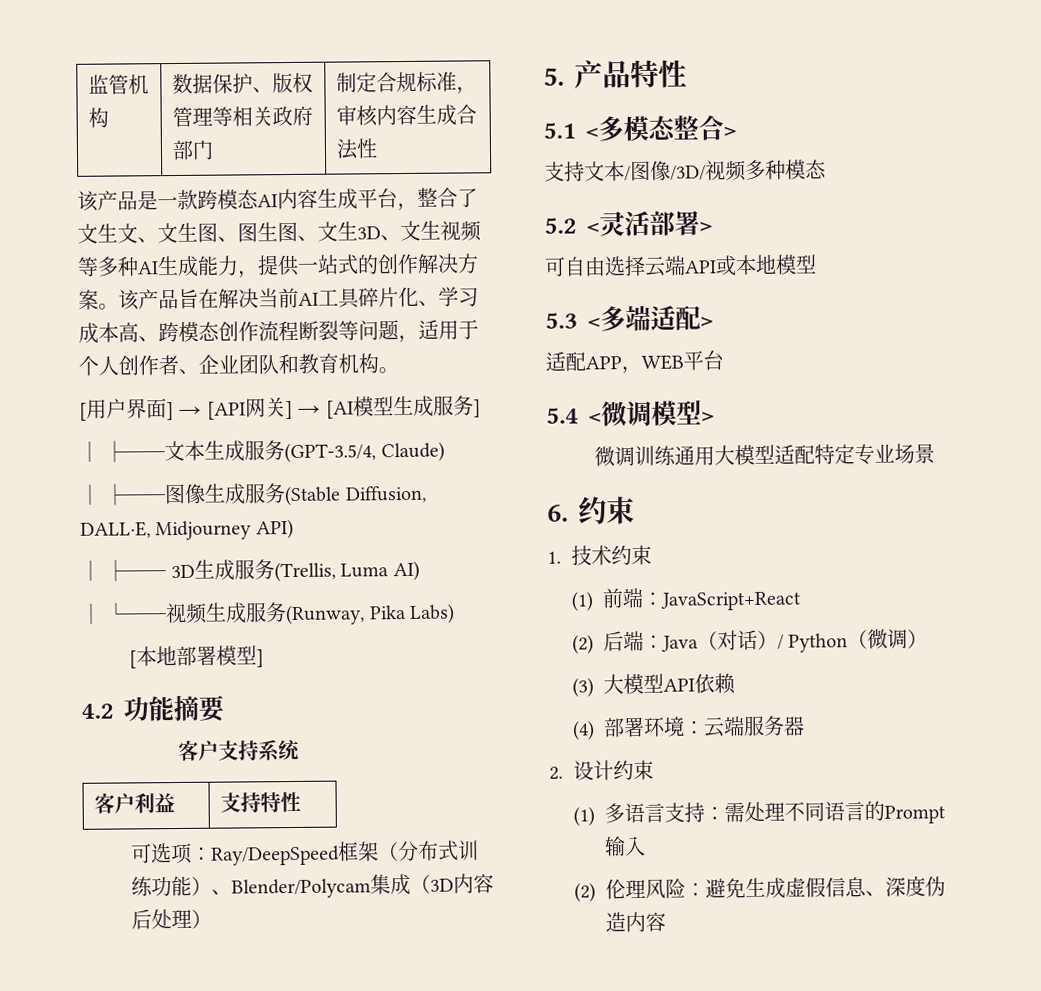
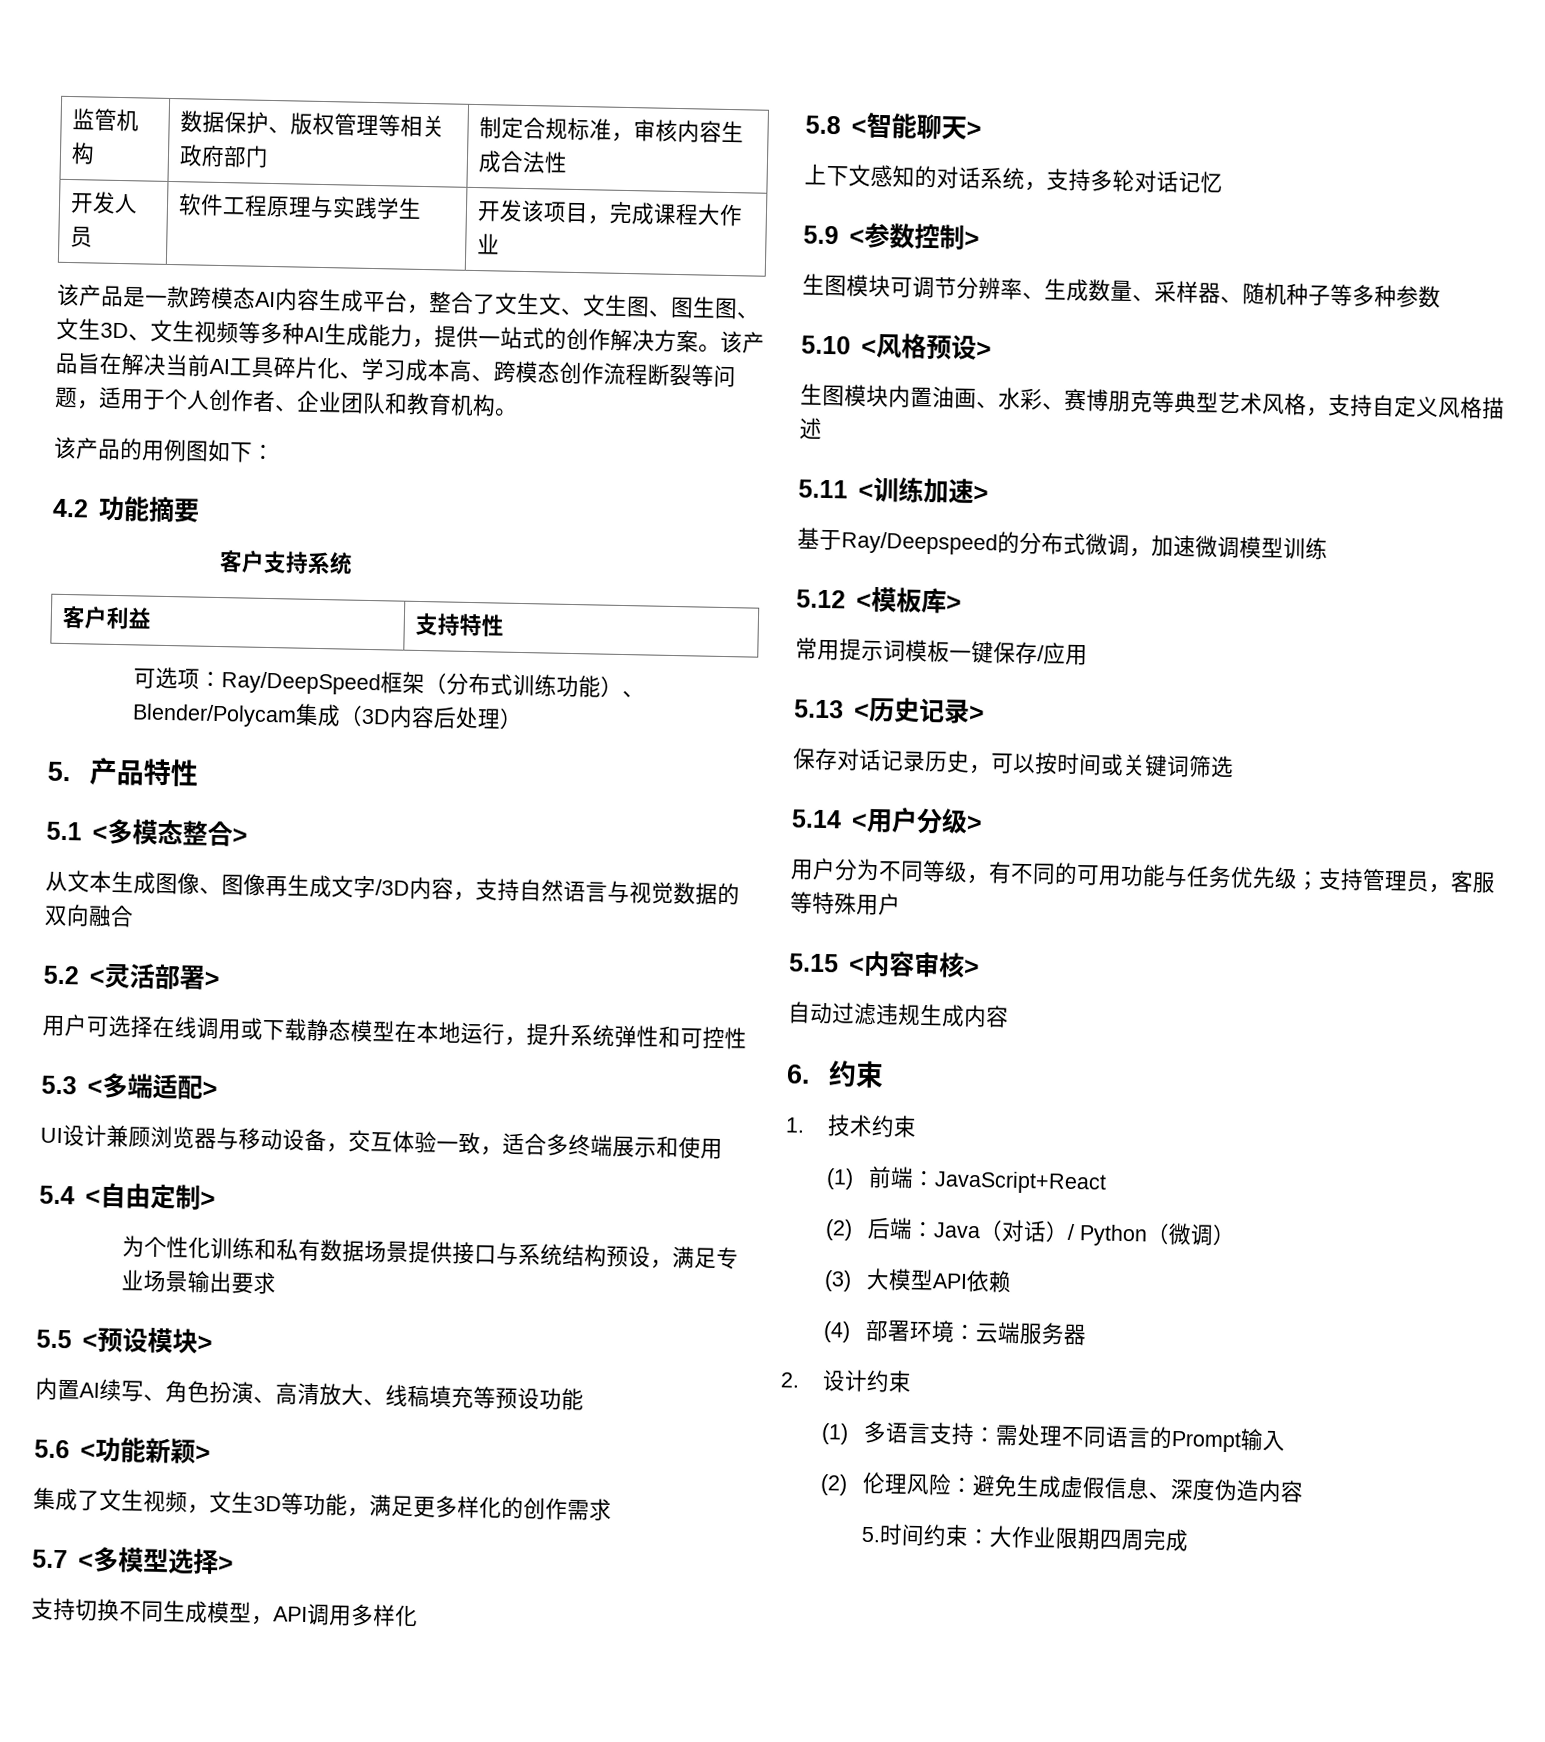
+ 开发人员 | 软件工程原理与实践学生 | 开发该项目，完成课程大作业
- [用户界面] → [API网关] → [AI模型生成服务]
- │ ├──文本生成服务(GPT-3.5/4, Claude)
- │ ├──图像生成服务(Stable Diffusion, DALL·E, Midjourney API)
- │ ├── 3D生成服务(Trellis, Luma AI)
- │ └──视频生成服务(Runway, Pika Labs)
- [本地部署模型]
+ 该产品的用例图如下：
- 支持文本/图像/3D/视频多种模态
+ 从文本生成图像、图像再生成文字/3D内容，支持自然语言与视觉数据的双向融合
- 可自由选择云端API或本地模型
+ 用户可选择在线调用或下载静态模型在本地运行，提升系统弹性和可控性
- 适配APP，WEB平台
- 5.4 <微调模型>
- 微调训练通用大模型适配特定专业场景
+ UI设计兼顾浏览器与移动设备，交互体验一致，适合多终端展示和使用
+ 5.4 <自由定制>
+ 为个性化训练和私有数据场景提供接口与系统结构预设，满足专业场景输出要求
+ 5.5 <预设模块>
+ 内置AI续写、角色扮演、高清放大、线稿填充等预设功能
+ 5.6 <功能新颖>
+ 集成了文生视频，文生3D等功能，满足更多样化的创作需求
+ 5.7 <多模型选择>
+ 支持切换不同生成模型，API调用多样化
+ 5.8 <智能聊天>
+ 上下文感知的对话系统，支持多轮对话记忆
+ 5.9 <参数控制>
+ 生图模块可调节分辨率、生成数量、采样器、随机种子等多种参数
+ 5.10 <风格预设>
+ 生图模块内置油画、水彩、赛博朋克等典型艺术风格，支持自定义风格描述
+ 5.11 <训练加速>
+ 基于Ray/Deepspeed的分布式微调，加速微调模型训练
+ 5.12 <模板库>
+ 常用提示词模板一键保存/应用
+ 5.13 <历史记录>
+ 保存对话记录历史，可以按时间或关键词筛选
+ 5.14 <用户分级>
+ 用户分为不同等级，有不同的可用功能与任务优先级；支持管理员，客服等特殊用户
+ 5.15 <内容审核>
+ 自动过滤违规生成内容
+ 5.时间约束：大作业限期四周完成

